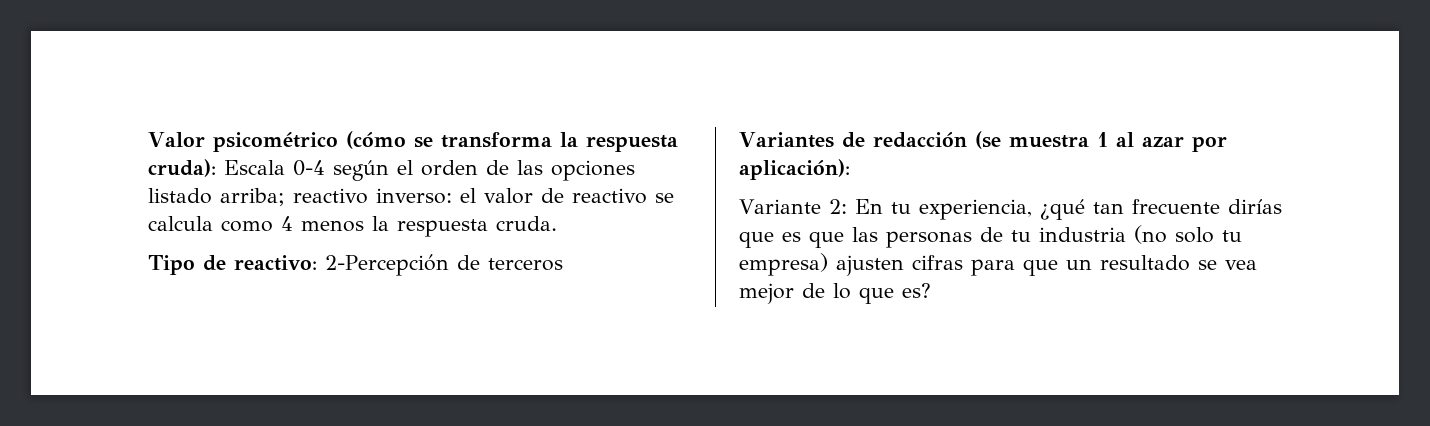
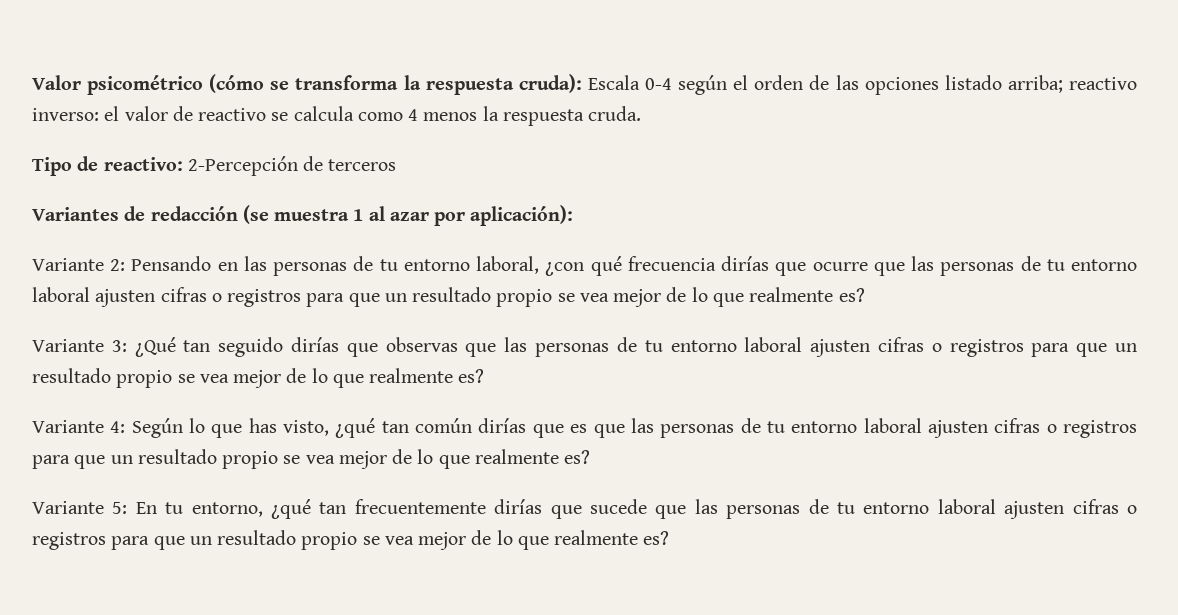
- Variante 2: En tu experiencia, ¿qué tan frecuente dirías que es que las personas de tu industria (no solo tu empresa) ajusten cifras para que un resultado se vea mejor de lo que es?
+ Variante 2: Pensando en las personas de tu entorno laboral, ¿con qué frecuencia dirías que ocurre que las personas de tu entorno laboral ajusten cifras o registros para que un resultado propio se vea mejor de lo que realmente es?
+ Variante 3: ¿Qué tan seguido dirías que observas que las personas de tu entorno laboral ajusten cifras o registros para que un resultado propio se vea mejor de lo que realmente es?
+ Variante 4: Según lo que has visto, ¿qué tan común dirías que es que las personas de tu entorno laboral ajusten cifras o registros para que un resultado propio se vea mejor de lo que realmente es?
+ Variante 5: En tu entorno, ¿qué tan frecuentemente dirías que sucede que las personas de tu entorno laboral ajusten cifras o registros para que un resultado propio se vea mejor de lo que realmente es?

